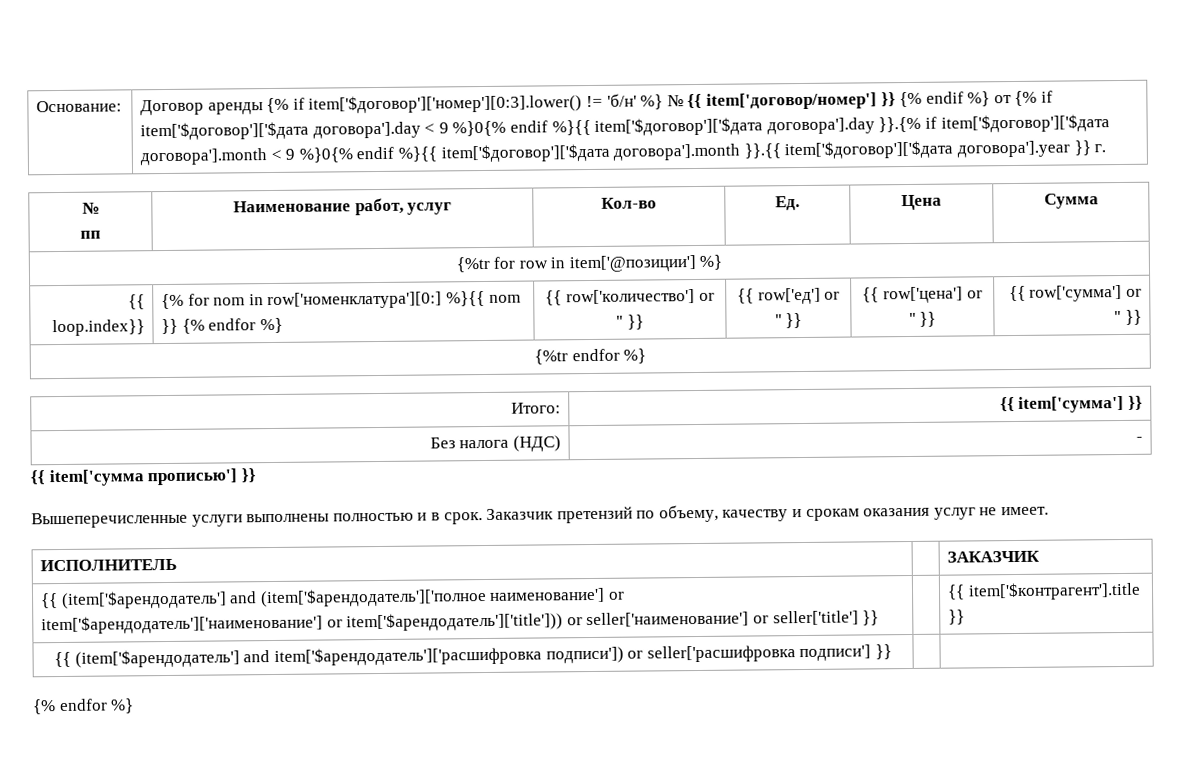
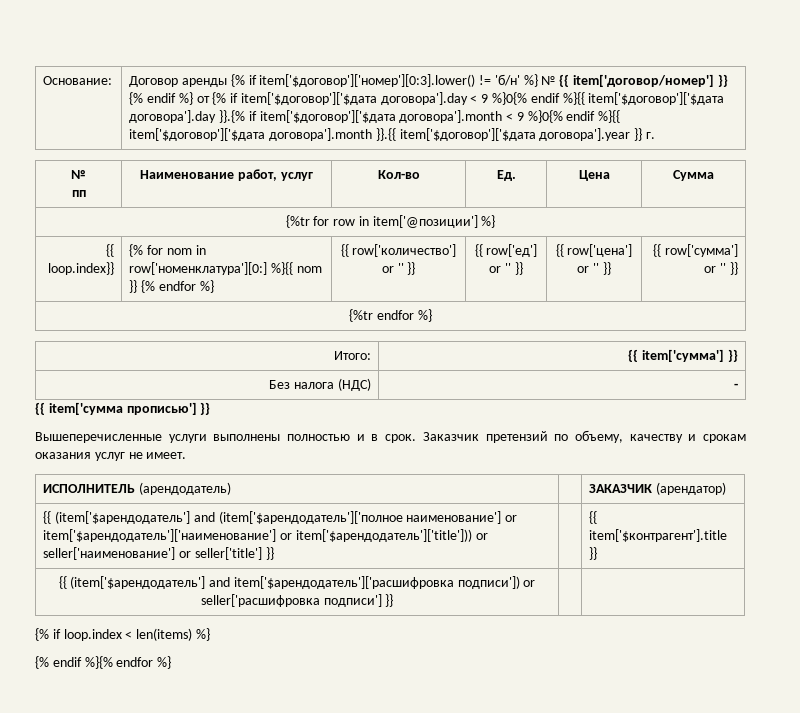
- ИСПОЛНИТЕЛЬ | | ЗАКАЗЧИК
+ ИСПОЛНИТЕЛЬ (арендодатель) | | ЗАКАЗЧИК (арендатор)
  {{ (item['$арендодатель'] and item['$арендодатель']['расшифровка подписи']) or seller['расшифровка подписи'] }} | |
- {% endfor %}
+ {% if loop.index < len(items) %}
+ {% endif %}{% endfor %}

